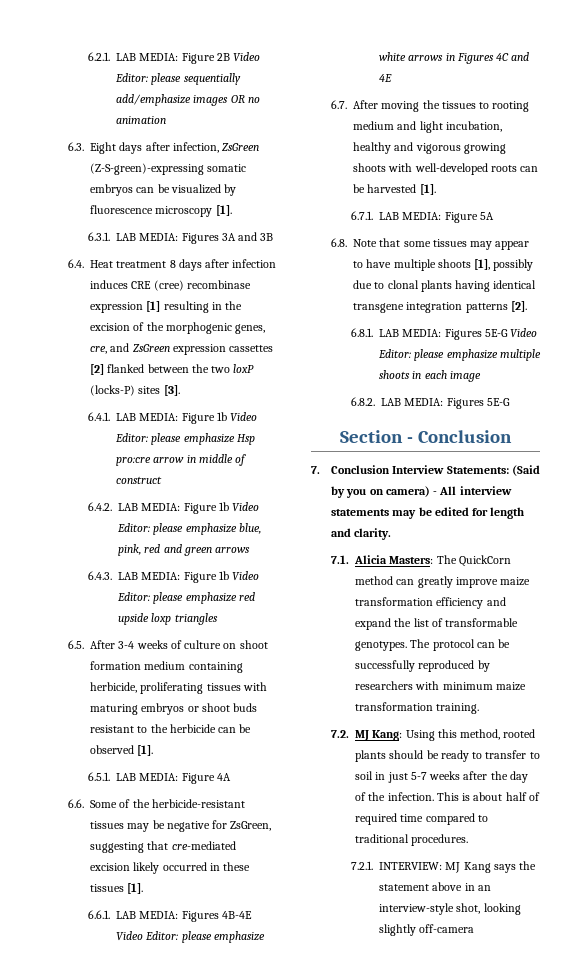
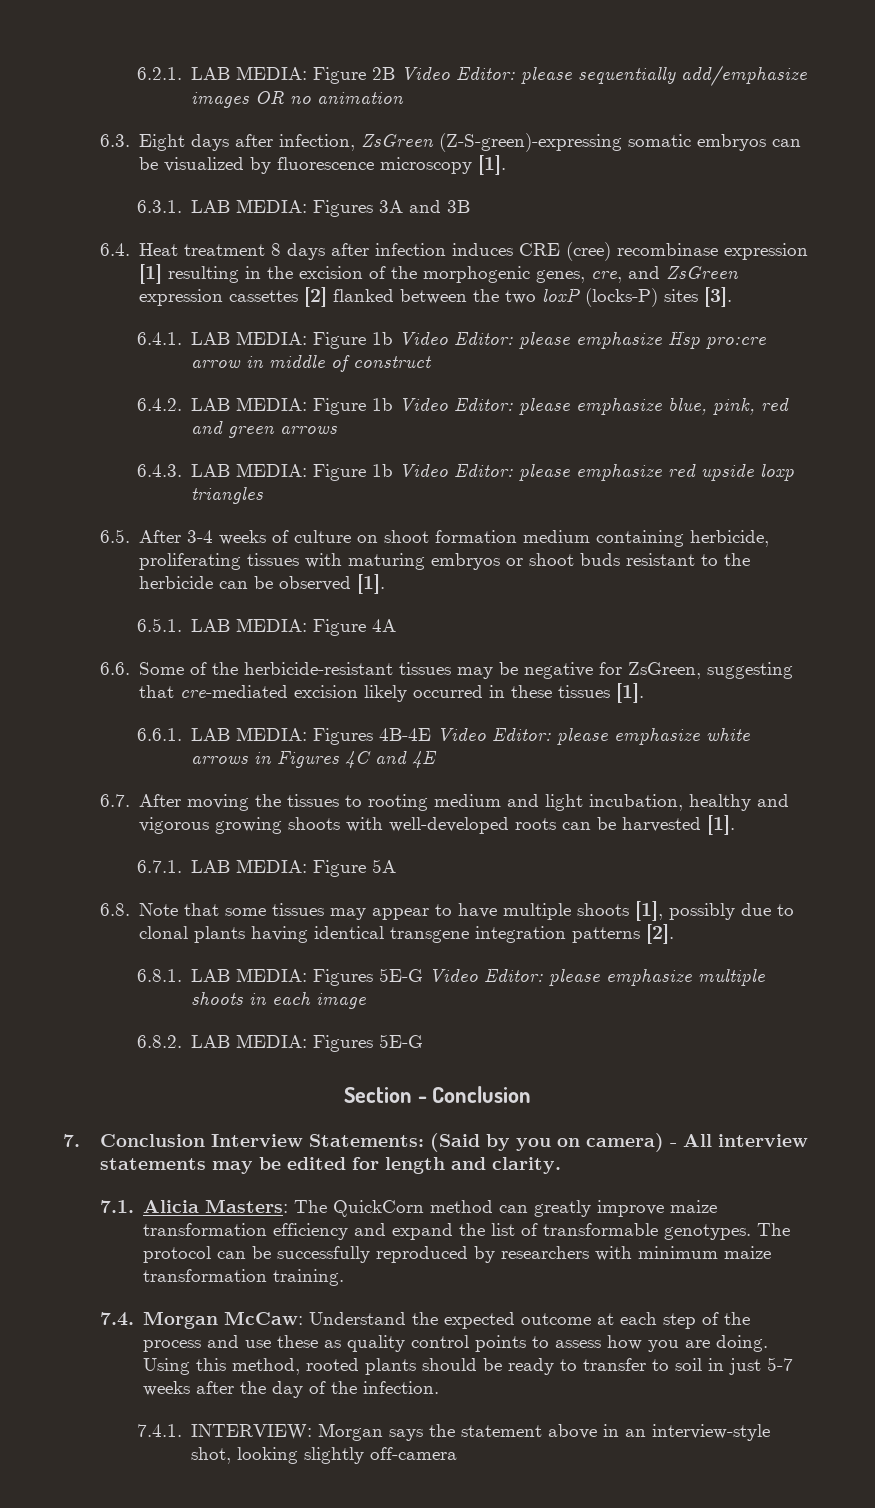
- 7.2. MJ Kang: Using this method, rooted plants should be ready to transfer to soil in just 5-7 weeks after the day of the infection. This is about half of required time compared to traditional procedures.
- 7.2.1. INTERVIEW: MJ Kang says the statement above in an interview-style shot, looking slightly off-camera
+ 7.4. Morgan McCaw: Understand the expected outcome at each step of the process and use these as quality control points to assess how you are doing. Using this method, rooted plants should be ready to transfer to soil in just 5-7 weeks after the day of the infection.
+ 7.4.1. INTERVIEW: Morgan says the statement above in an interview-style shot, looking slightly off-camera

